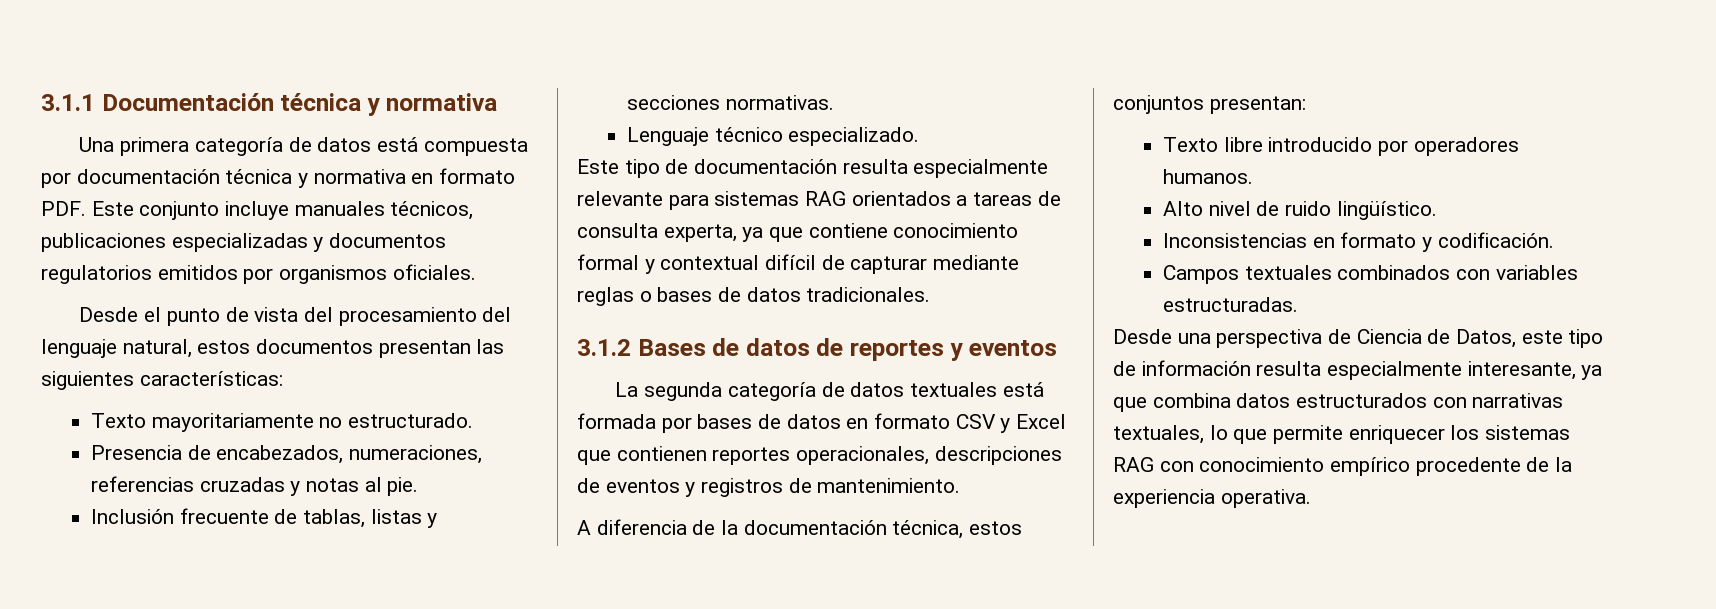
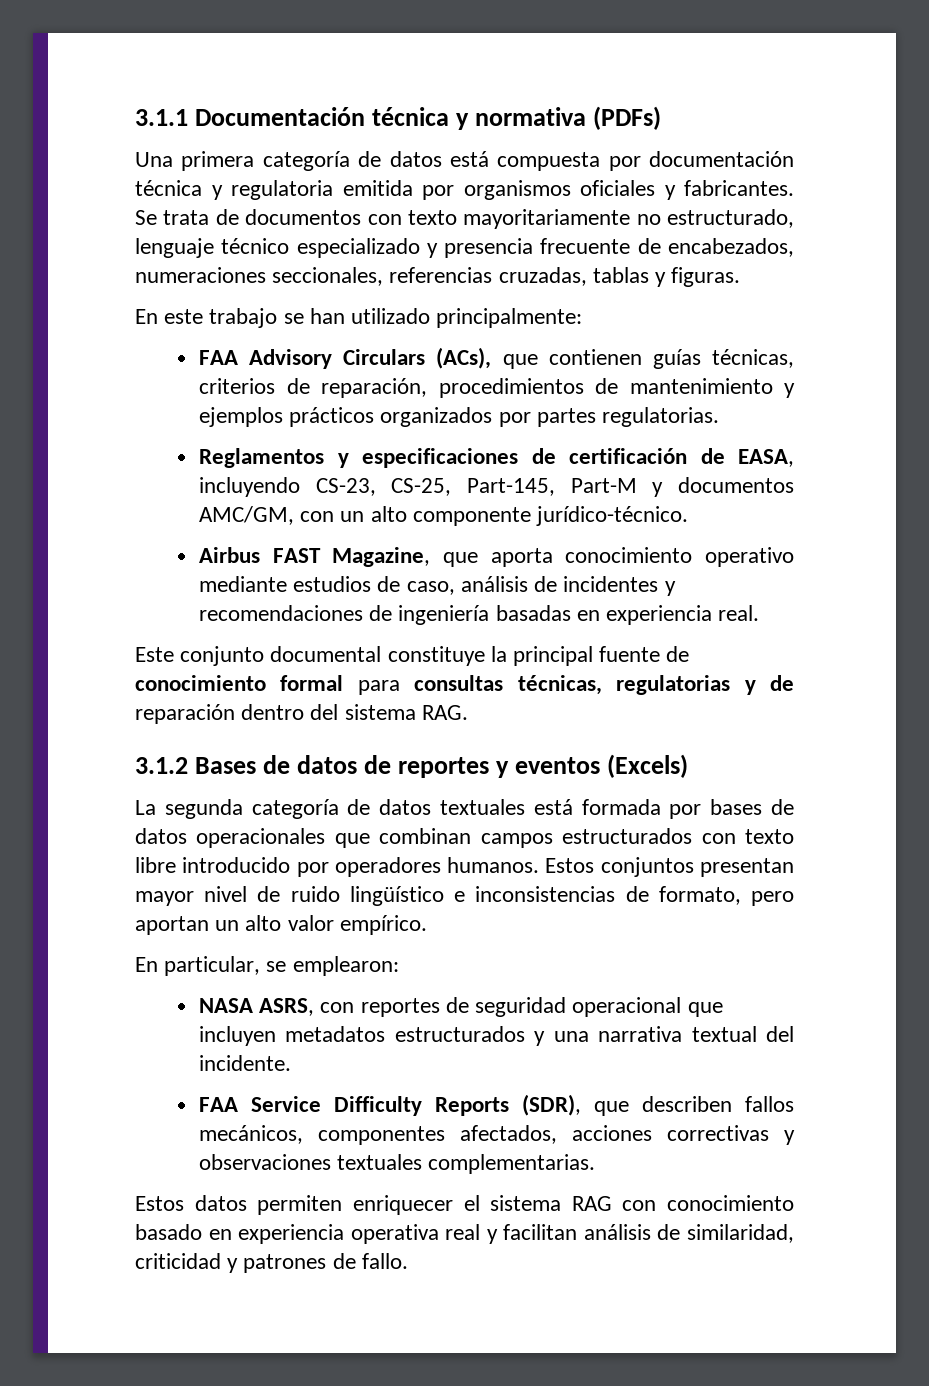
- 3.1.1 Documentación técnica y normativa
+ 3.1.1 Documentación técnica y normativa (PDFs)
- Una primera categoría de datos está compuesta por documentación técnica y normativa en formato PDF. Este conjunto incluye manuales técnicos, publicaciones especializadas y documentos regulatorios emitidos por organismos oficiales.
- Desde el punto de vista del procesamiento del lenguaje natural, estos documentos presentan las siguientes características:
- Texto mayoritariamente no estructurado.
- Presencia de encabezados, numeraciones, referencias cruzadas y notas al pie.
- Inclusión frecuente de tablas, listas y secciones normativas.
- Lenguaje técnico especializado.
- Este tipo de documentación resulta especialmente relevante para sistemas RAG orientados a tareas de consulta experta, ya que contiene conocimiento formal y contextual difícil de capturar mediante reglas o bases de datos tradicionales.
+ Una primera categoría de datos está compuesta por documentación técnica y regulatoria emitida por organismos oficiales y fabricantes. Se trata de documentos con texto mayoritariamente no estructurado, lenguaje técnico especializado y presencia frecuente de encabezados, numeraciones seccionales, referencias cruzadas, tablas y figuras.
+ En este trabajo se han utilizado principalmente:
+ FAA Advisory Circulars (ACs), que contienen guías técnicas, criterios de reparación, procedimientos de mantenimiento y ejemplos prácticos organizados por partes regulatorias.
+ Reglamentos y especificaciones de certificación de EASA, incluyendo CS-23, CS-25, Part-145, Part-M y documentos AMC/GM, con un alto componente jurídico-técnico.
+ Airbus FAST Magazine, que aporta conocimiento operativo mediante estudios de caso, análisis de incidentes y recomendaciones de ingeniería basadas en experiencia real.
+ Este conjunto documental constituye la principal fuente de conocimiento formal para consultas técnicas, regulatorias y de reparación dentro del sistema RAG.
- 3.1.2 Bases de datos de reportes y eventos
+ 3.1.2 Bases de datos de reportes y eventos (Excels)
- La segunda categoría de datos textuales está formada por bases de datos en formato CSV y Excel que contienen reportes operacionales, descripciones de eventos y registros de mantenimiento.
- A diferencia de la documentación técnica, estos conjuntos presentan:
- Texto libre introducido por operadores humanos.
- Alto nivel de ruido lingüístico.
- Inconsistencias en formato y codificación.
- Campos textuales combinados con variables estructuradas.
- Desde una perspectiva de Ciencia de Datos, este tipo de información resulta especialmente interesante, ya que combina datos estructurados con narrativas textuales, lo que permite enriquecer los sistemas RAG con conocimiento empírico procedente de la experiencia operativa.
+ La segunda categoría de datos textuales está formada por bases de datos operacionales que combinan campos estructurados con texto libre introducido por operadores humanos. Estos conjuntos presentan mayor nivel de ruido lingüístico e inconsistencias de formato, pero aportan un alto valor empírico.
+ En particular, se emplearon:
+ NASA ASRS, con reportes de seguridad operacional que incluyen metadatos estructurados y una narrativa textual del incidente.
+ FAA Service Difficulty Reports (SDR), que describen fallos mecánicos, componentes afectados, acciones correctivas y observaciones textuales complementarias.
+ Estos datos permiten enriquecer el sistema RAG con conocimiento basado en experiencia operativa real y facilitan análisis de similaridad, criticidad y patrones de fallo.

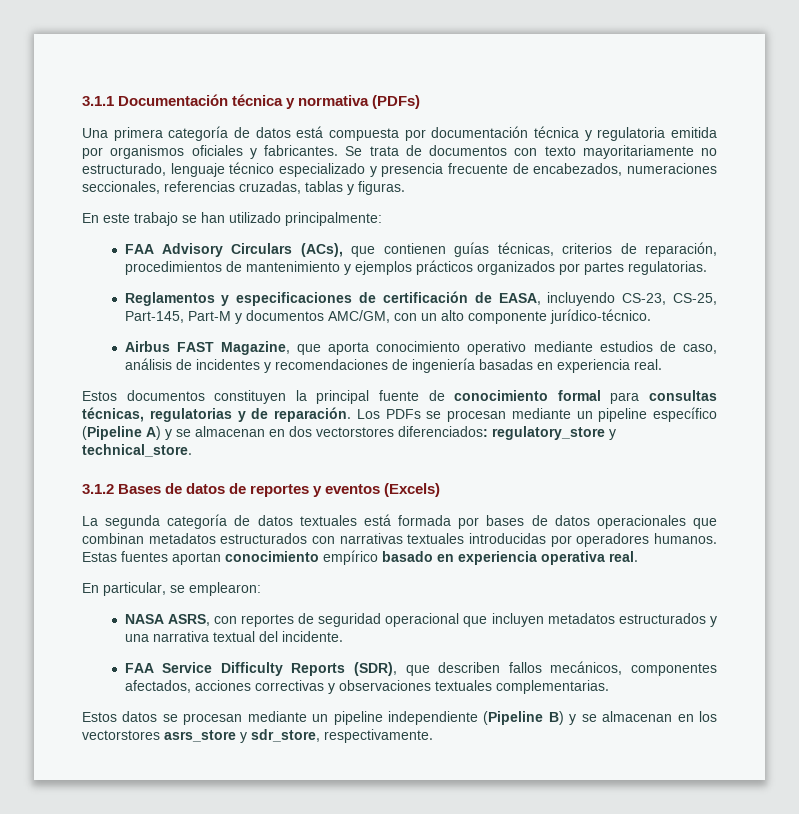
- Este conjunto documental constituye la principal fuente de conocimiento formal para consultas técnicas, regulatorias y de reparación dentro del sistema RAG.
+ Estos documentos constituyen la principal fuente de conocimiento formal para consultas técnicas, regulatorias y de reparación. Los PDFs se procesan mediante un pipeline específico (Pipeline A) y se almacenan en dos vectorstores diferenciados: regulatory_store y technical_store.
- La segunda categoría de datos textuales está formada por bases de datos operacionales que combinan campos estructurados con texto libre introducido por operadores humanos. Estos conjuntos presentan mayor nivel de ruido lingüístico e inconsistencias de formato, pero aportan un alto valor empírico.
+ La segunda categoría de datos textuales está formada por bases de datos operacionales que combinan metadatos estructurados con narrativas textuales introducidas por operadores humanos. Estas fuentes aportan conocimiento empírico basado en experiencia operativa real.
- Estos datos permiten enriquecer el sistema RAG con conocimiento basado en experiencia operativa real y facilitan análisis de similaridad, criticidad y patrones de fallo.
+ Estos datos se procesan mediante un pipeline independiente (Pipeline B) y se almacenan en los vectorstores asrs_store y sdr_store, respectivamente.

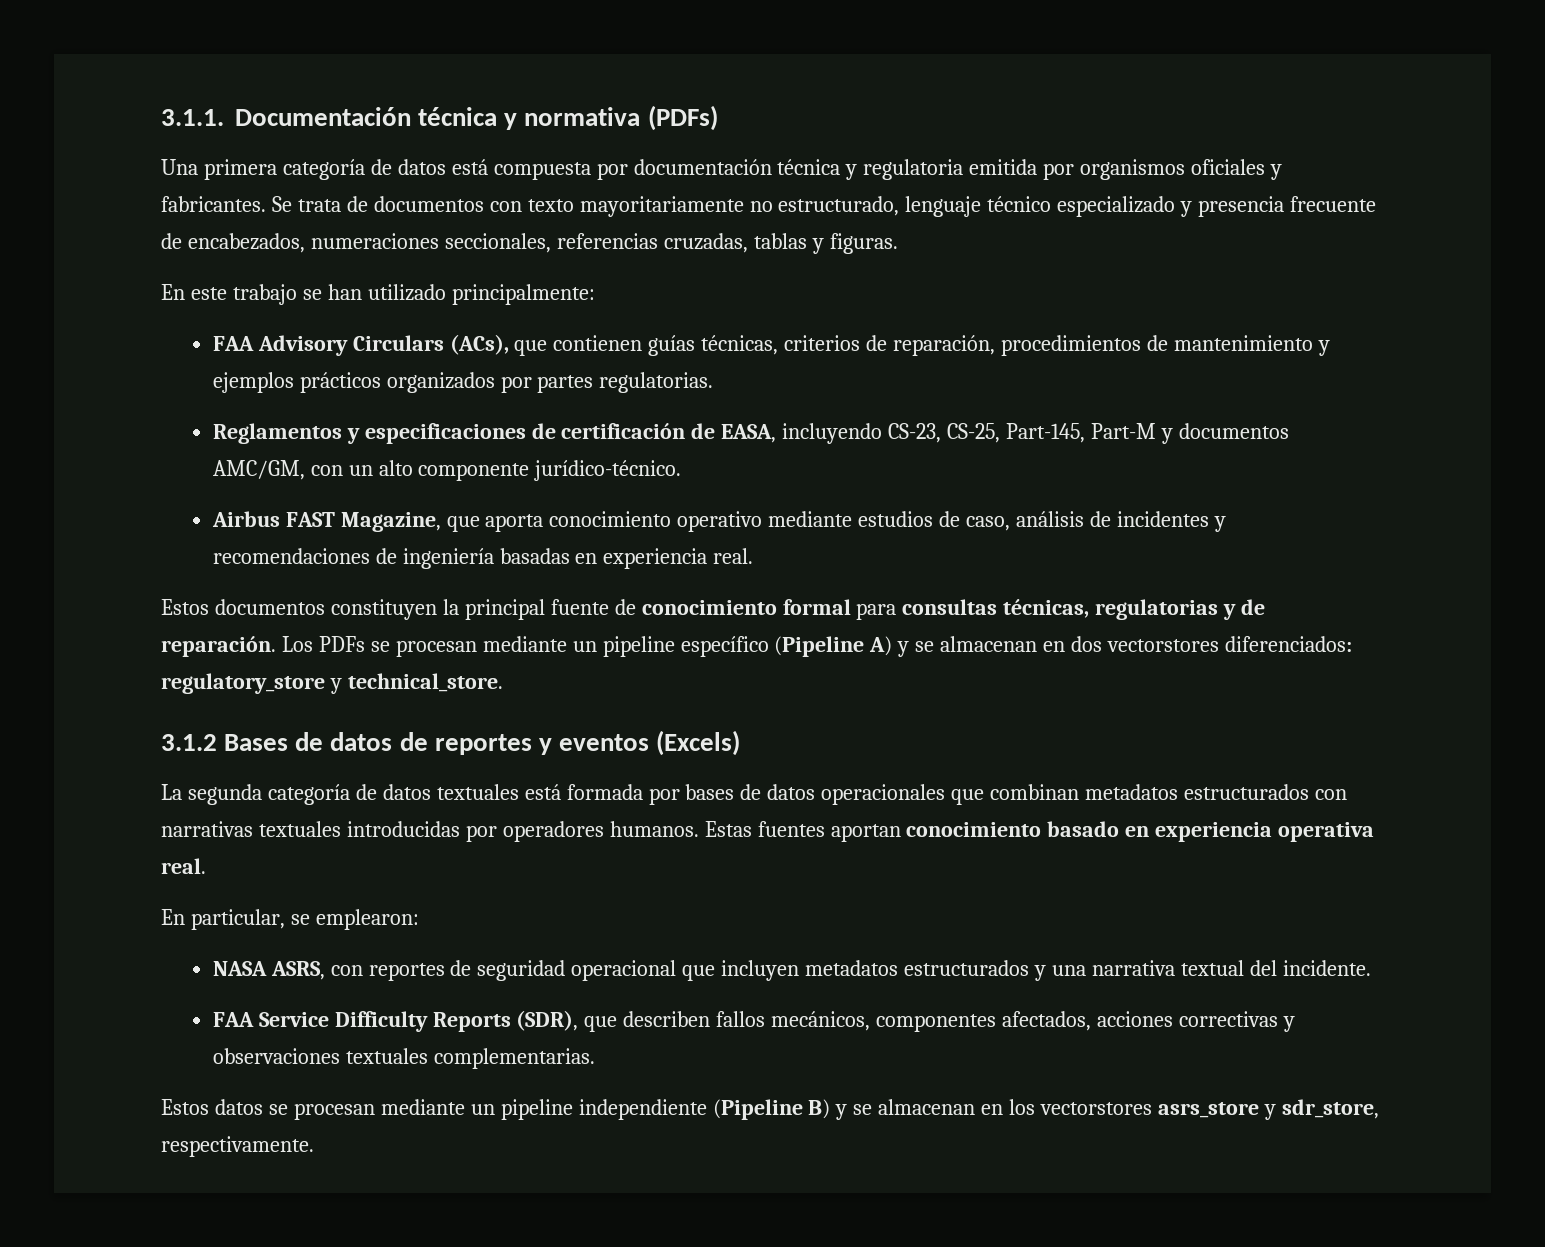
- 3.1.1 Documentación técnica y normativa (PDFs)
+ 3.1.1. Documentación técnica y normativa (PDFs)
- Estas fuentes aportan conocimiento empírico basado en experiencia operativa real.
+ Estas fuentes aportan conocimiento basado en experiencia operativa real.

